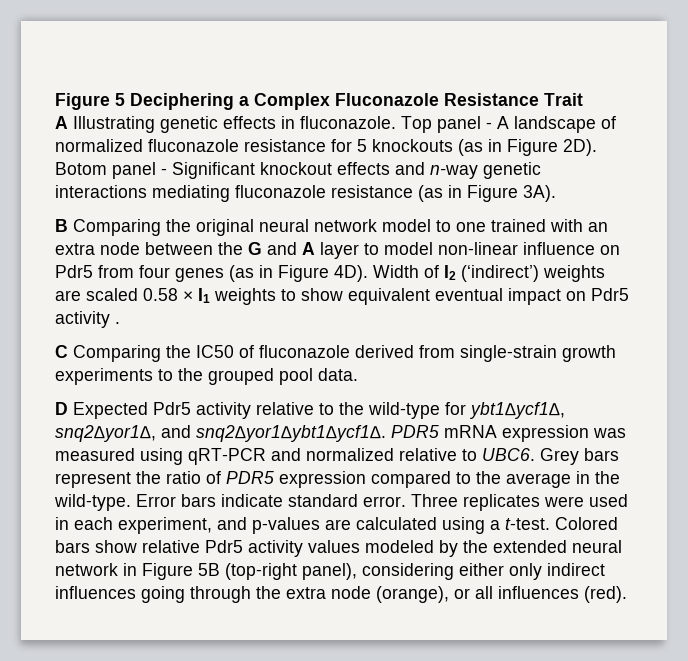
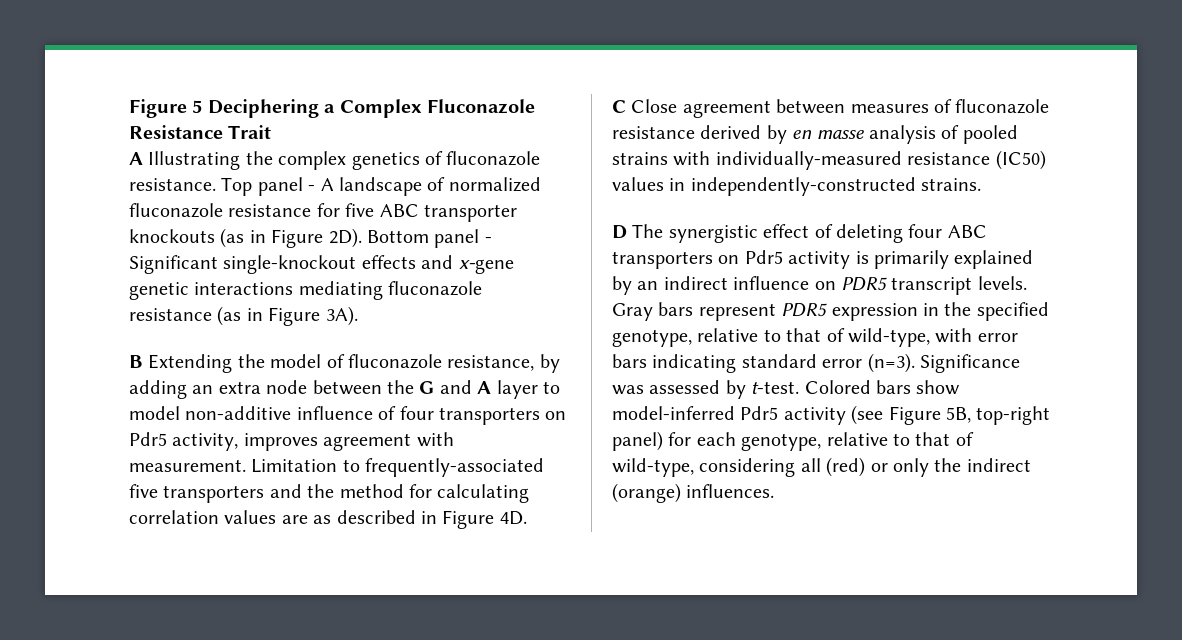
- A Illustrating genetic effects in fluconazole.
+ A Illustrating the complex genetics of fluconazole resistance.
- Top panel - A landscape of normalized fluconazole resistance for 5 knockouts (as in Figure 2D).
+ Top panel - A landscape of normalized fluconazole resistance for five ABC transporter knockouts (as in Figure 2D).
- Botom panel - Significant knockout effects and n-way genetic interactions mediating fluconazole resistance (as in Figure 3A).
+ Bottom panel - Significant single-knockout effects and x-gene genetic interactions mediating fluconazole resistance (as in Figure 3A).
- B Comparing the original neural network model to one trained with an extra node between the G and A layer to model non-linear influence on Pdr5 from four genes (as in Figure 4D). Width of I2 (‘indirect’) weights are scaled 0.58 × I1 weights to show equivalent eventual impact on Pdr5 activity .
- C Comparing the IC50 of fluconazole derived from single-strain growth experiments to the grouped pool data.
- D Expected Pdr5 activity relative to the wild-type for ybt1∆ycf1∆, snq2∆yor1∆, and snq2∆yor1∆ybt1∆ycf1∆. PDR5 mRNA expression was measured using qRT-PCR and normalized relative to UBC6. Grey bars represent the ratio of PDR5 expression compared to the average in the wild-type. Error bars indicate standard error. Three replicates were used in each experiment, and p-values are calculated using a t-test.
+ B Extending the model of fluconazole resistance, by adding an extra node between the G and A layer to model non-additive influence of four transporters on Pdr5 activity, improves agreement with measurement. Limitation to frequently-associated five transporters and the method for calculating correlation values are as described in Figure 4D.
+ C Close agreement between measures of fluconazole resistance derived by en masse analysis of pooled strains with individually-measured resistance (IC50) values in independently-constructed strains.
+ D The synergistic effect of deleting four ABC transporters on Pdr5 activity is primarily explained by an indirect influence on PDR5 transcript levels. Gray bars represent PDR5 expression in the specified genotype, relative to that of wild-type, with error bars indicating standard error (n=3). Significance was assessed by t-test.
- Colored bars show relative Pdr5 activity values modeled by the extended neural network in Figure 5B (top-right panel), considering either only indirect influences going through the extra node (orange), or all influences (red).
+ Colored bars show model-inferred Pdr5 activity (see Figure 5B, top-right panel) for each genotype, relative to that of wild-type, considering all (red) or only the indirect (orange) influences.

